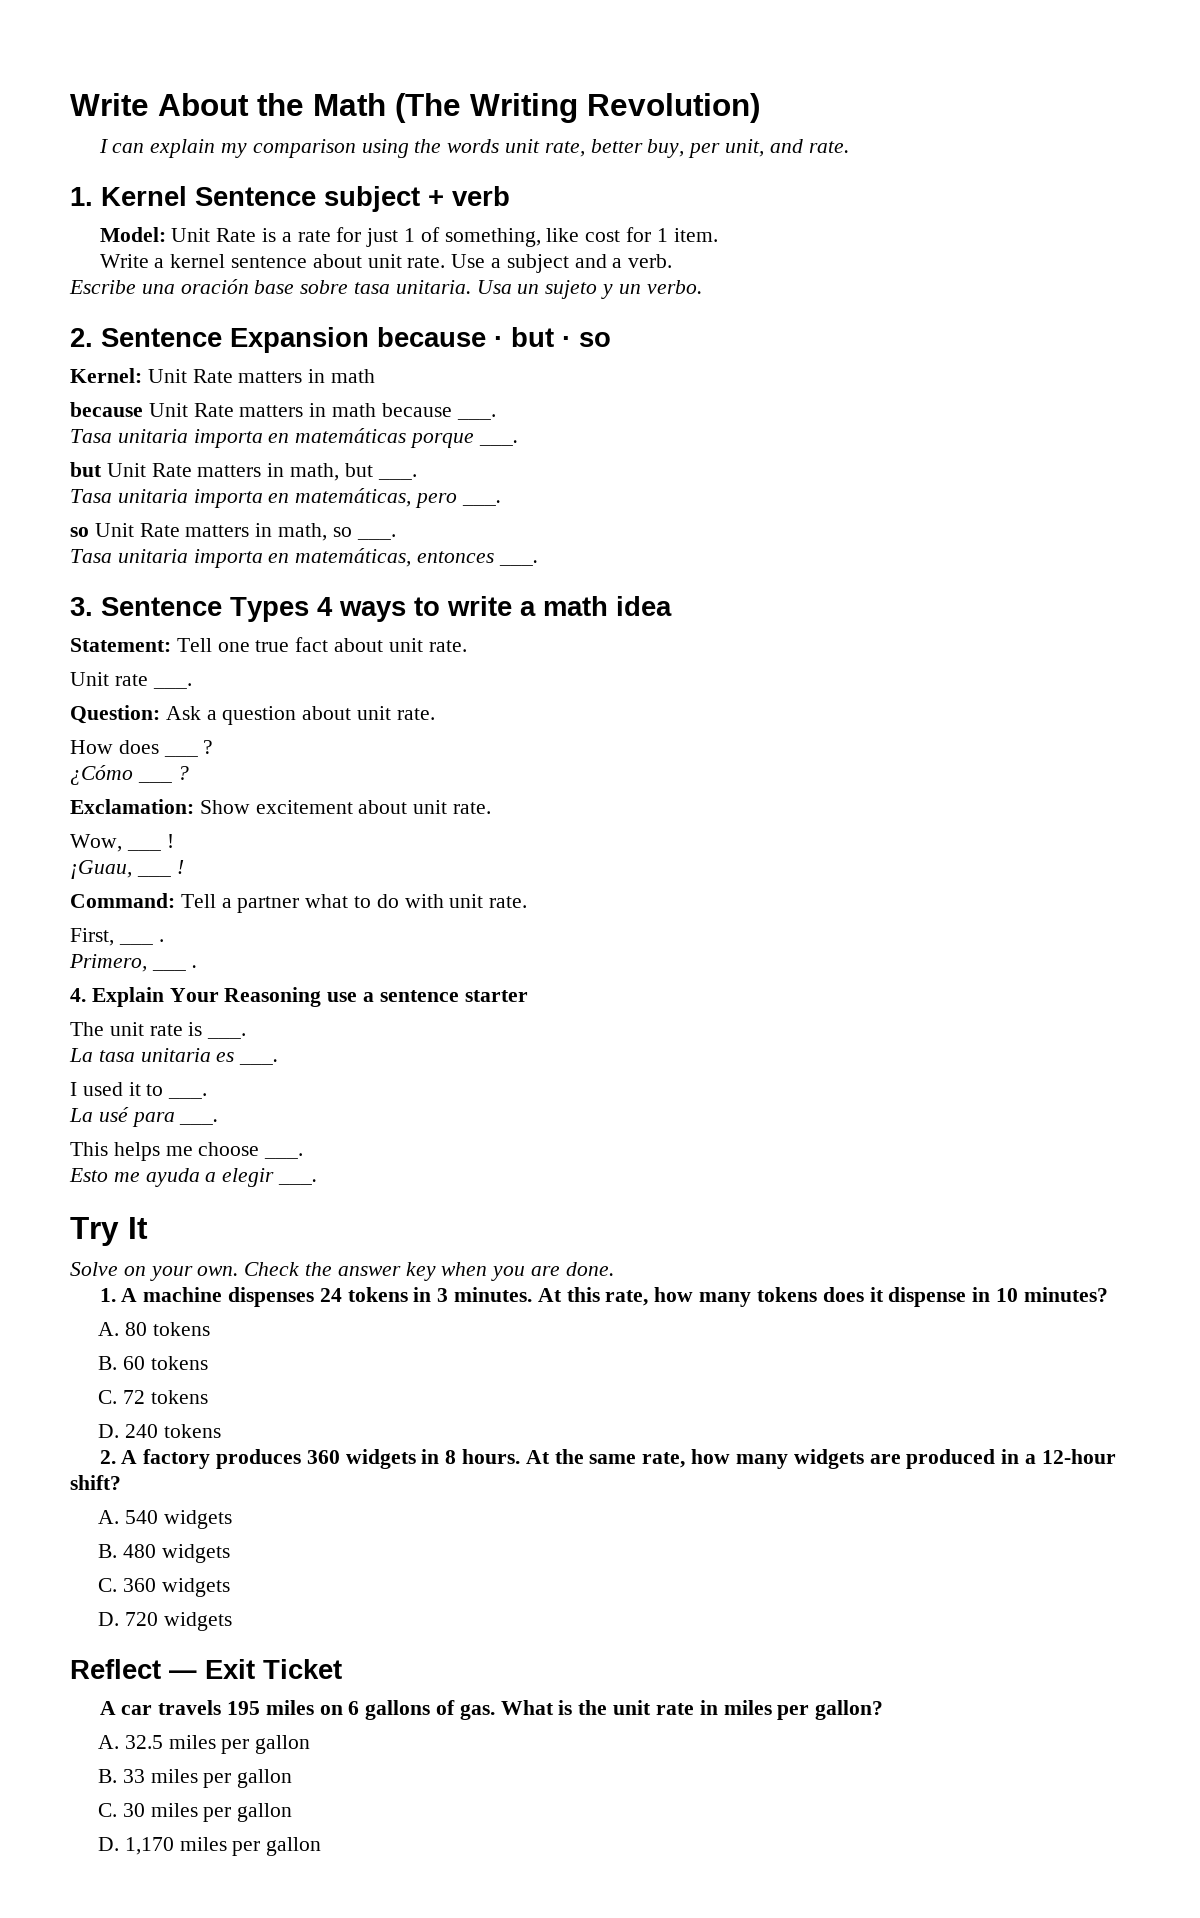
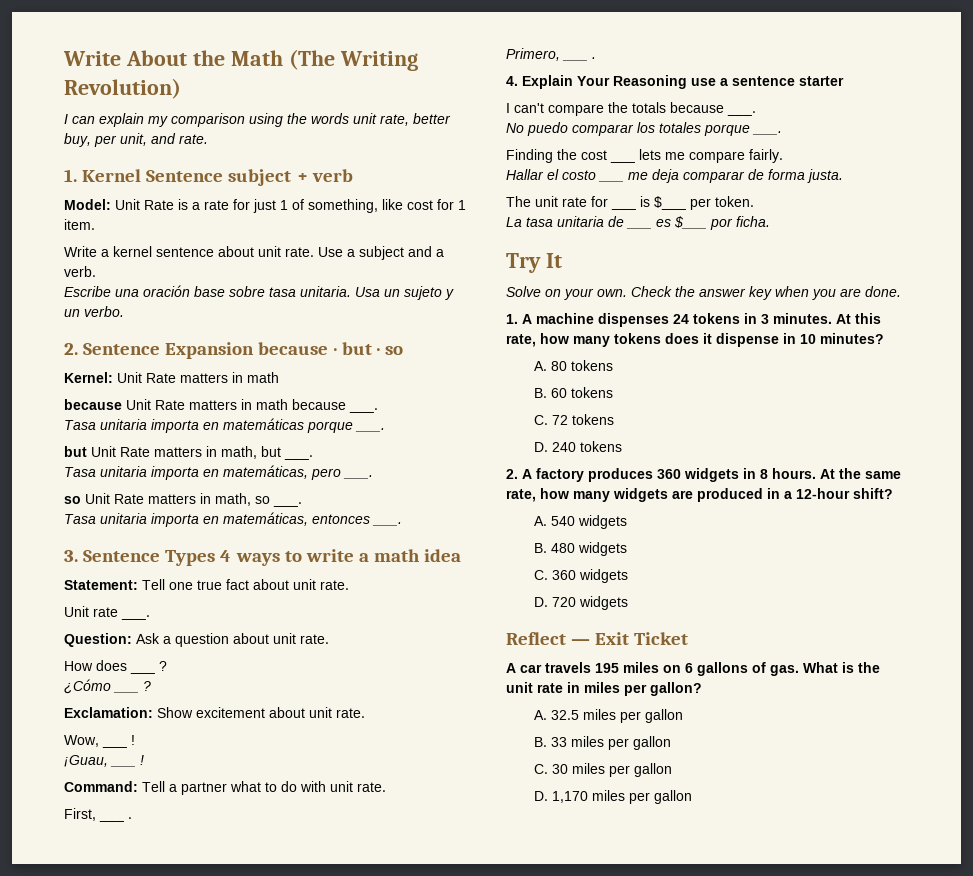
- The unit rate is ___.
- La tasa unitaria es ___.
- I used it to ___.
- La usé para ___.
- This helps me choose ___.
- Esto me ayuda a elegir ___.
+ I can't compare the totals because ___.
+ No puedo comparar los totales porque ___.
+ Finding the cost ___ lets me compare fairly.
+ Hallar el costo ___ me deja comparar de forma justa.
+ The unit rate for ___ is $___ per token.
+ La tasa unitaria de ___ es $___ por ficha.

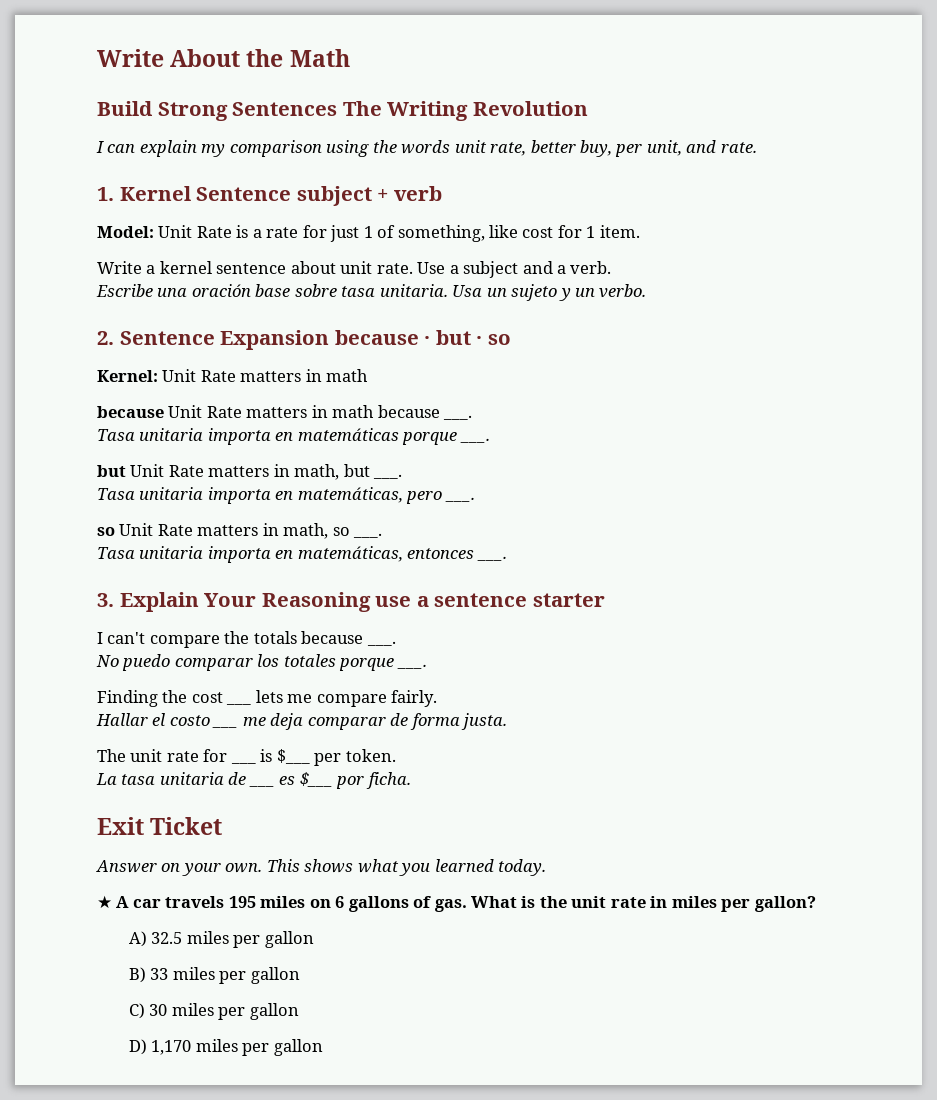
- Write About the Math (The Writing Revolution)
+ Write About the Math
+ Build Strong Sentences The Writing Revolution
- 3. Sentence Types 4 ways to write a math idea
- Statement: Tell one true fact about unit rate.
- Unit rate ___.
- Question: Ask a question about unit rate.
- How does ___ ?
- ¿Cómo ___ ?
- Exclamation: Show excitement about unit rate.
- Wow, ___ !
- ¡Guau, ___ !
- Command: Tell a partner what to do with unit rate.
- First, ___ .
- Primero, ___ .
- 4. Explain Your Reasoning use a sentence starter
+ 3. Explain Your Reasoning use a sentence starter
- Try It
- Solve on your own. Check the answer key when you are done.
- 1. A machine dispenses 24 tokens in 3 minutes. At this rate, how many tokens does it dispense in 10 minutes?
- A. 80 tokens
- B. 60 tokens
- C. 72 tokens
- D. 240 tokens
- 2. A factory produces 360 widgets in 8 hours. At the same rate, how many widgets are produced in a 12-hour shift?
- A. 540 widgets
- B. 480 widgets
- C. 360 widgets
- D. 720 widgets
- Reflect — Exit Ticket
- A car travels 195 miles on 6 gallons of gas.
+ Exit Ticket
+ Answer on your own. This shows what you learned today.
+ ★ A car travels 195 miles on 6 gallons of gas.
- A. 32.5 miles per gallon
+ A) 32.5 miles per gallon
- B. 33 miles per gallon
+ B) 33 miles per gallon
- C. 30 miles per gallon
+ C) 30 miles per gallon
- D. 1,170 miles per gallon
+ D) 1,170 miles per gallon

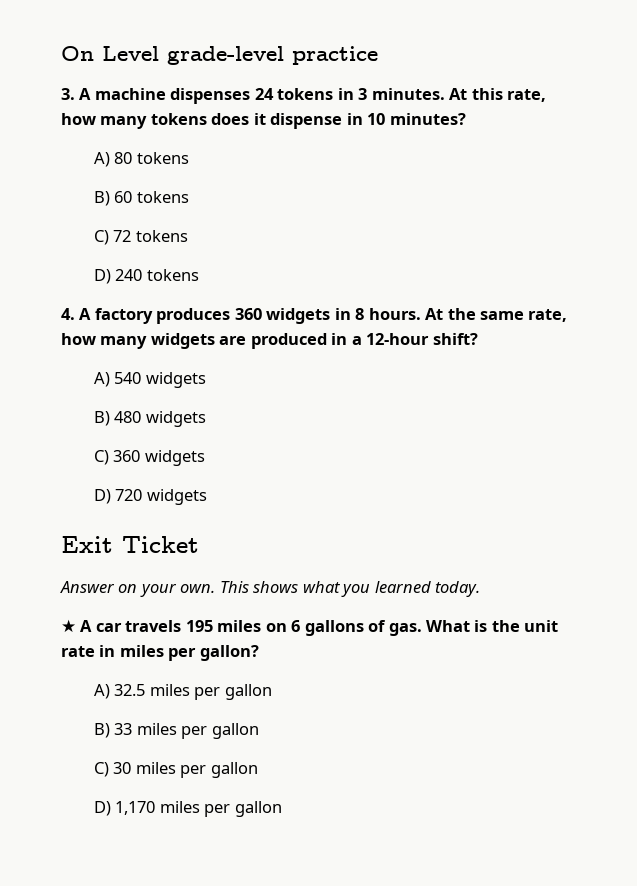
- Write About the Math
- Build Strong Sentences The Writing Revolution
- I can explain my comparison using the words unit rate, better buy, per unit, and rate.
- 1. Kernel Sentence subject + verb
- Model: Unit Rate is a rate for just 1 of something, like cost for 1 item.
- Write a kernel sentence about unit rate. Use a subject and a verb.
- Escribe una oración base sobre tasa unitaria. Usa un sujeto y un verbo.
- 2. Sentence Expansion because · but · so
- Kernel: Unit Rate matters in math
- because Unit Rate matters in math because ___.
- Tasa unitaria importa en matemáticas porque ___.
- but Unit Rate matters in math, but ___.
- Tasa unitaria importa en matemáticas, pero ___.
- so Unit Rate matters in math, so ___.
- Tasa unitaria importa en matemáticas, entonces ___.
- 3. Explain Your Reasoning use a sentence starter
- I can't compare the totals because ___.
- No puedo comparar los totales porque ___.
- Finding the cost ___ lets me compare fairly.
- Hallar el costo ___ me deja comparar de forma justa.
- The unit rate for ___ is $___ per token.
- La tasa unitaria de ___ es $___ por ficha.
+ On Level grade-level practice
+ 3. A machine dispenses 24 tokens in 3 minutes. At this rate, how many tokens does it dispense in 10 minutes?
+ A) 80 tokens
+ B) 60 tokens
+ C) 72 tokens
+ D) 240 tokens
+ 4. A factory produces 360 widgets in 8 hours. At the same rate, how many widgets are produced in a 12-hour shift?
+ A) 540 widgets
+ B) 480 widgets
+ C) 360 widgets
+ D) 720 widgets

